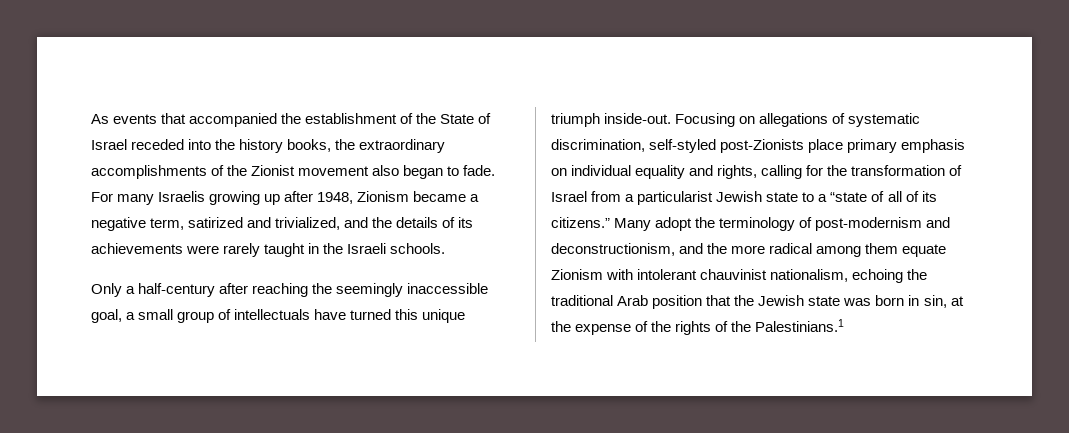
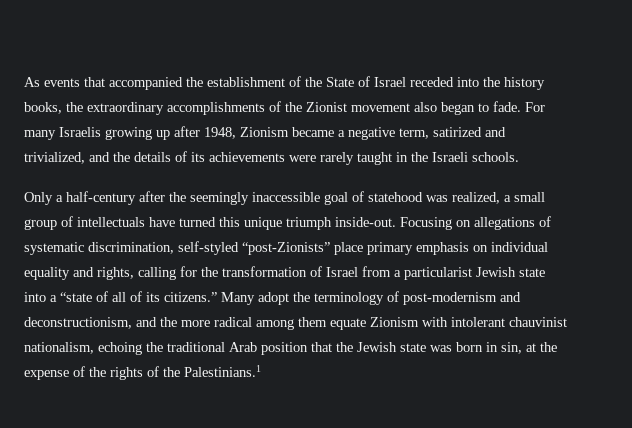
- Only a half-century after reaching the seemingly inaccessible goal, a small group of intellectuals have turned this unique triumph inside-out.
+ Only a half-century after the seemingly inaccessible goal of statehood was realized, a small group of intellectuals have turned this unique triumph inside-out.
- Focusing on allegations of systematic discrimination, self-styled post-Zionists place primary emphasis on individual equality and rights, calling for the transformation of Israel from a particularist Jewish state to a “state of all of its citizens.”
+ Focusing on allegations of systematic discrimination, self-styled “post-Zionists” place primary emphasis on individual equality and rights, calling for the transformation of Israel from a particularist Jewish state into a “state of all of its citizens.”

